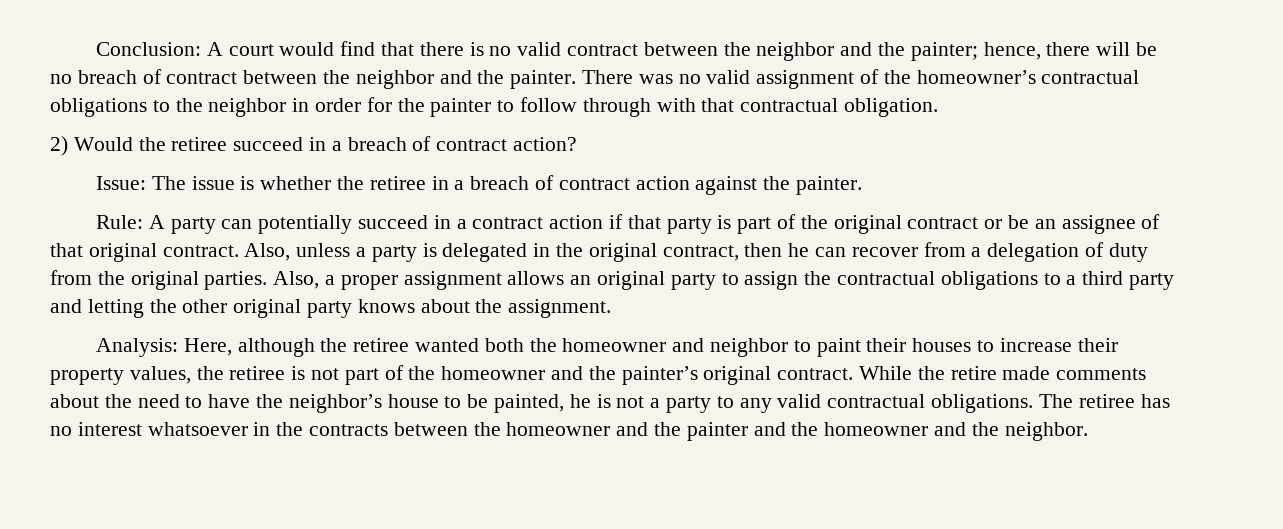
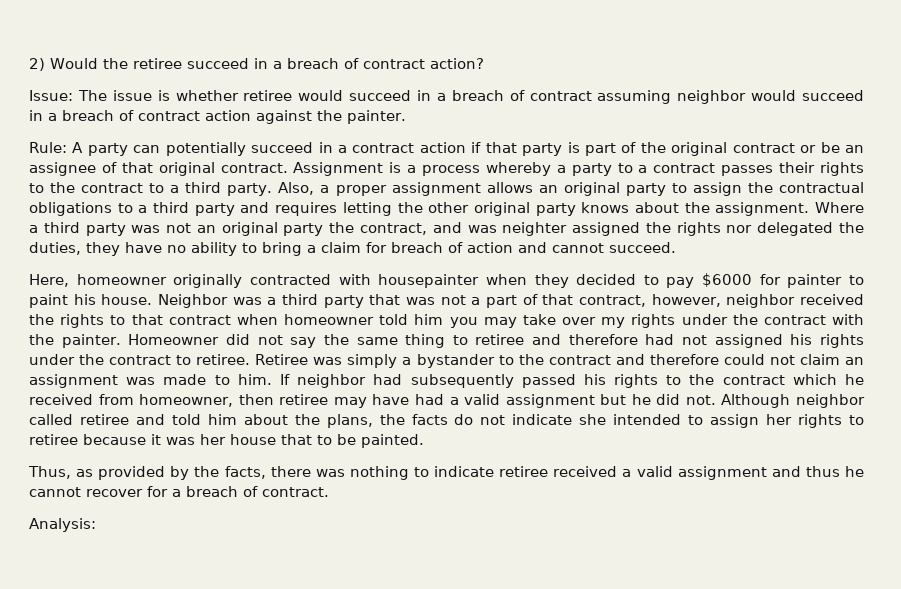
- Conclusion: A court would find that there is no valid contract between the neighbor and the painter; hence, there will be no breach of contract between the neighbor and the painter. There was no valid assignment of the homeowner’s contractual obligations to the neighbor in order for the painter to follow through with that contractual obligation.
- Issue: The issue is whether the retiree in a breach of contract action against the painter.
+ Issue: The issue is whether retiree would succeed in a breach of contract assuming neighbor would succeed in a breach of contract action against the painter.
- Also, unless a party is delegated in the original contract, then he can recover from a delegation of duty from the original parties.
+ Assignment is a process whereby a party to a contract passes their rights to the contract to a third party.
- Also, a proper assignment allows an original party to assign the contractual obligations to a third party and letting the other original party knows about the assignment.
- Analysis: Here, although the retiree wanted both the homeowner and neighbor to paint their houses to increase their property values, the retiree is not part of the homeowner and the painter’s original contract. While the retire made comments about the need to have the neighbor’s house to be painted, he is not a party to any valid contractual obligations. The retiree has no interest whatsoever in the contracts between the homeowner and the painter and the homeowner and the neighbor.
+ Also, a proper assignment allows an original party to assign the contractual obligations to a third party and requires letting the other original party knows about the assignment. Where a third party was not an original party the contract, and was neighter assigned the rights nor delegated the duties, they have no ability to bring a claim for breach of action and cannot succeed.
+ Here, homeowner originally contracted with housepainter when they decided to pay $6000 for painter to paint his house. Neighbor was a third party that was not a part of that contract, however, neighbor received the rights to that contract when homeowner told him you may take over my rights under the contract with the painter. Homeowner did not say the same thing to retiree and therefore had not assigned his rights under the contract to retiree. Retiree was simply a bystander to the contract and therefore could not claim an assignment was made to him. If neighbor had subsequently passed his rights to the contract which he received from homeowner, then retiree may have had a valid assignment but he did not. Although neighbor called retiree and told him about the plans, the facts do not indicate she intended to assign her rights to retiree because it was her house that to be painted.
+ Thus, as provided by the facts, there was nothing to indicate retiree received a valid assignment and thus he cannot recover for a breach of contract.
+ Analysis:

